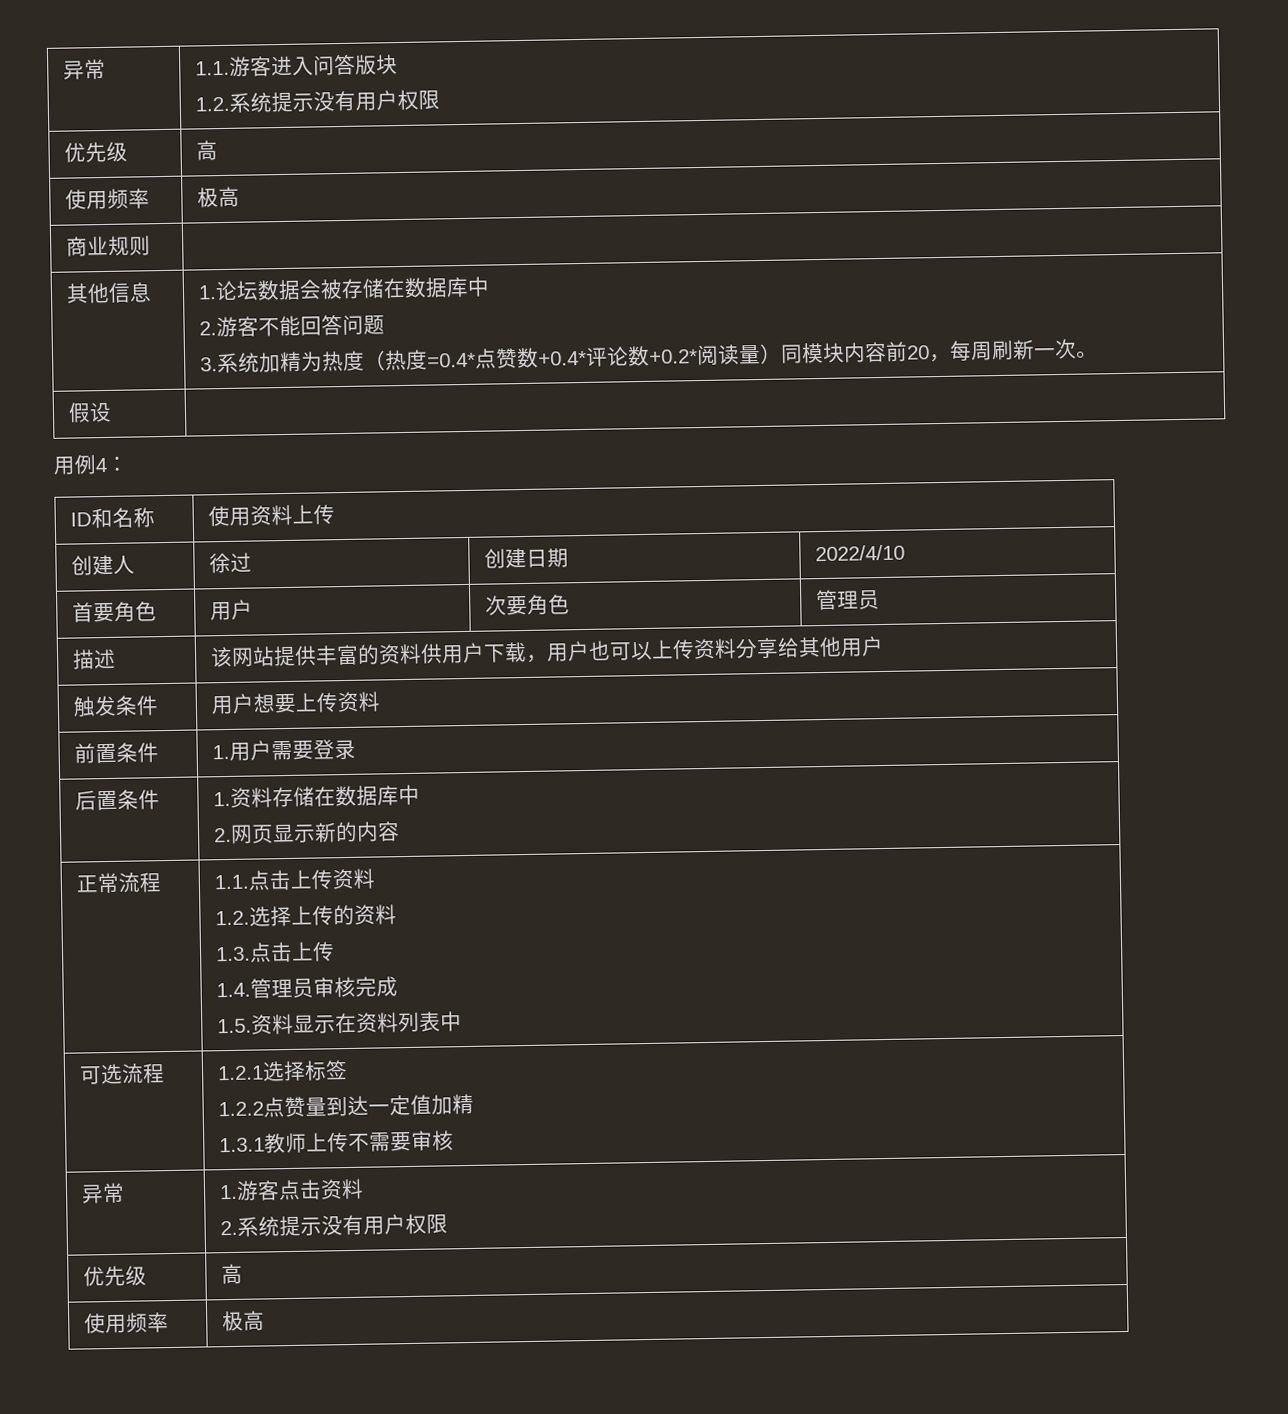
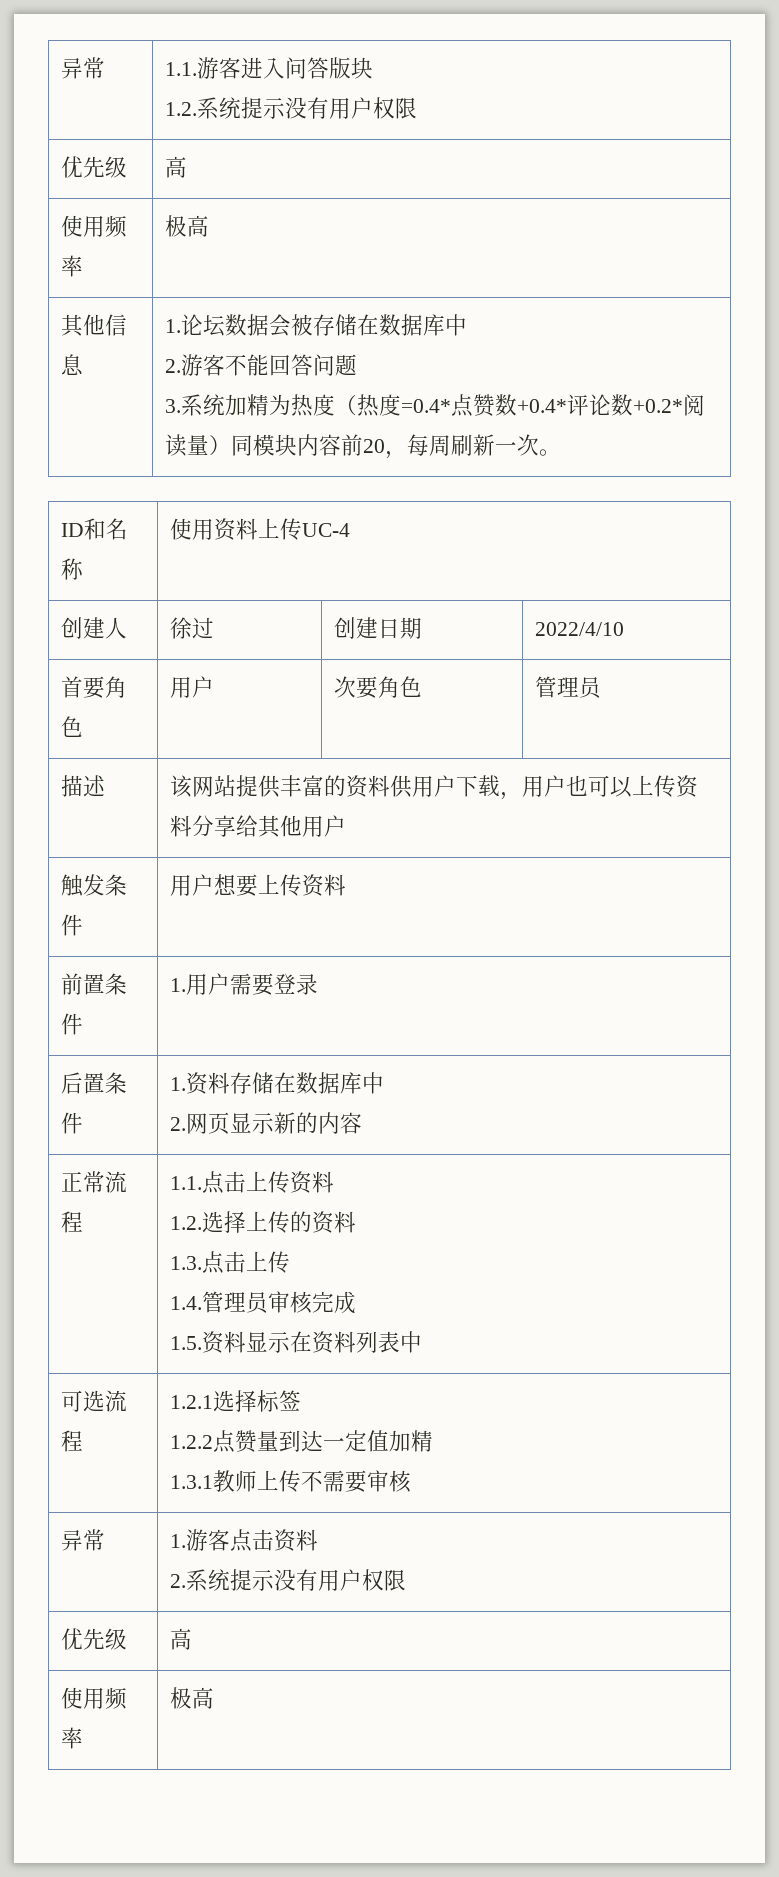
- 商业规则 |
- 假设 |
- 用例4：
- ID和名称 | 使用资料上传
+ ID和名称 | 使用资料上传UC-4

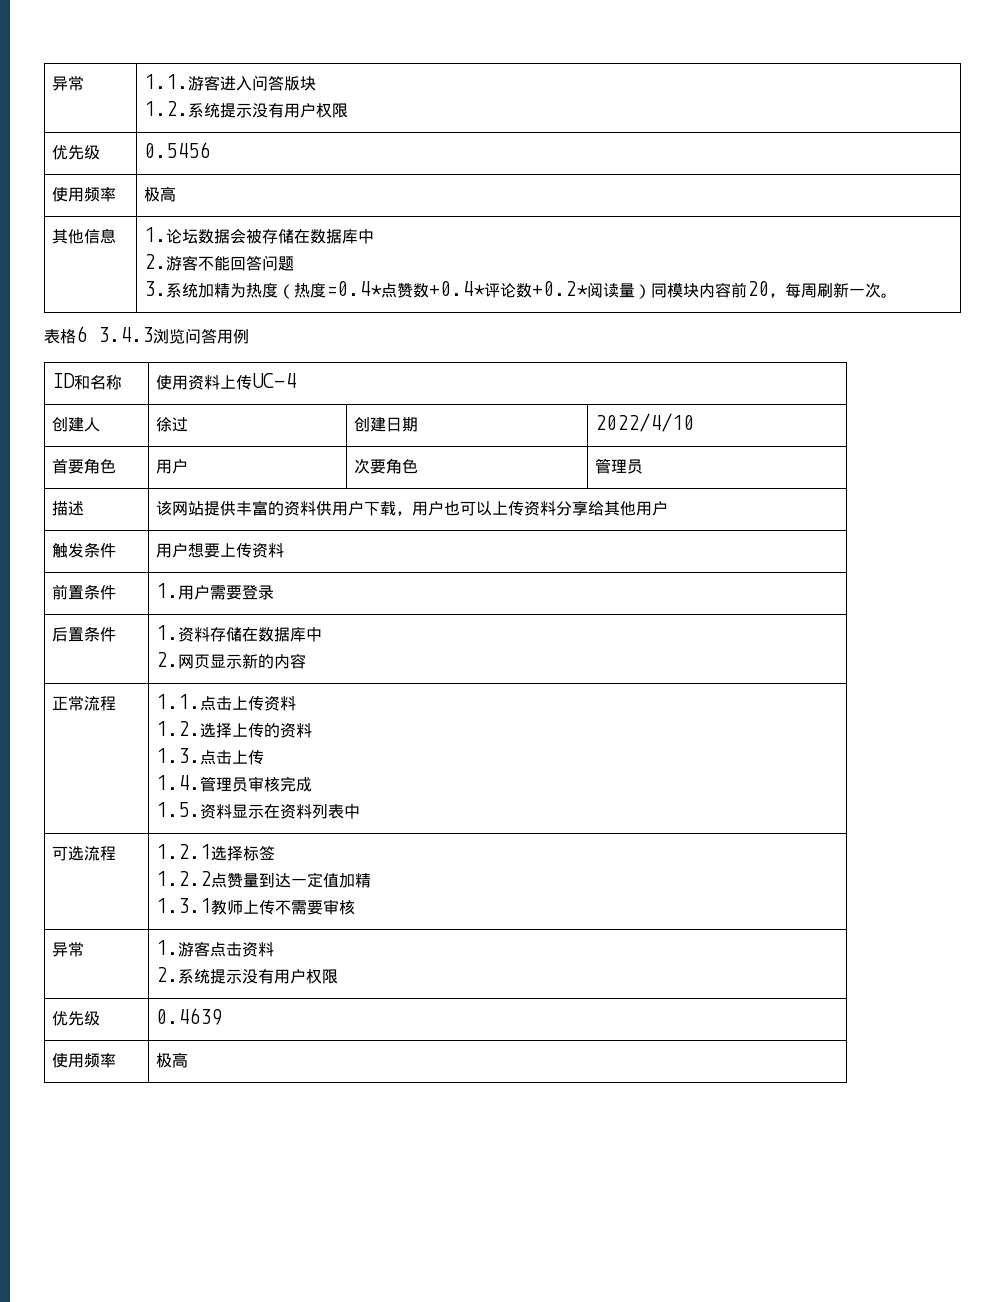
  异常 | 1.1.游客进入问答版块
  1.2.系统提示没有用户权限
- 优先级 | 高
+ 优先级 | 0.5456
+ 表格6 3.4.3浏览问答用例
  异常 | 1.游客点击资料
  2.系统提示没有用户权限
- 优先级 | 高
+ 优先级 | 0.4639

